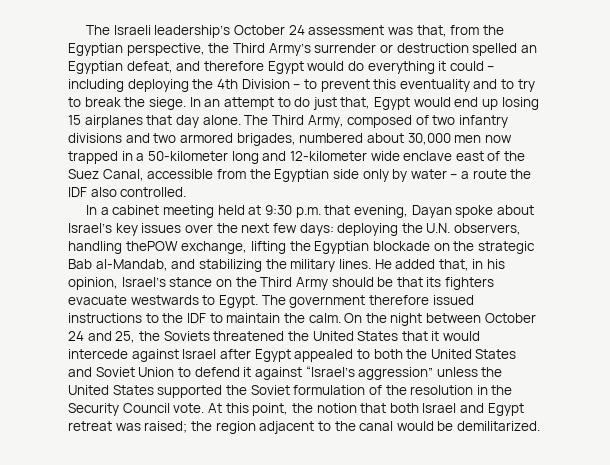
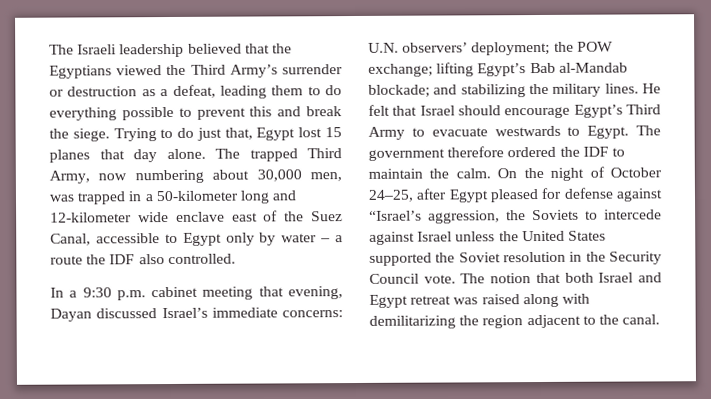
- The Israeli leadership’s October 24 assessment was that, from the Egyptian perspective, the Third Army’s surrender or destruction spelled an Egyptian defeat, and therefore Egypt would do everything it could – including deploying the 4th Division – to prevent this eventuality and to try to break the siege. In an attempt to do just that, Egypt would end up losing 15 airplanes that day alone.
+ The Israeli leadership believed that the Egyptians viewed the Third Army’s surrender or destruction as a defeat, leading them to do everything possible to prevent this and break the siege. Trying to do just that, Egypt lost 15 planes that day alone.
- The Third Army, composed of two infantry divisions and two armored brigades, numbered about 30,000 men now trapped in a 50-kilometer long and 12-kilometer wide enclave east of the Suez Canal, accessible from the Egyptian side only by water – a route the IDF also controlled.
+ The trapped Third Army, now numbering about 30,000 men, was trapped in a 50-kilometer long and 12-kilometer wide enclave east of the Suez Canal, accessible to Egypt only by water – a route the IDF also controlled.
- In a cabinet meeting held at 9:30 p.m. that evening, Dayan spoke about Israel’s key issues over the next few days: deploying the U.N. observers, handling thePOW exchange, lifting the Egyptian blockade on the strategic Bab al-Mandab, and stabilizing the military lines.
+ In a 9:30 p.m. cabinet meeting that evening, Dayan discussed Israel’s immediate concerns: U.N. observers’ deployment; the POW exchange; lifting Egypt’s Bab al-Mandab blockade; and stabilizing the military lines.
- He added that, in his opinion, Israel’s stance on the Third Army should be that its fighters evacuate westwards to Egypt.
+ He felt that Israel should encourage Egypt’s Third Army to evacuate westwards to Egypt.
- The government therefore issued instructions to the IDF to maintain the calm.
+ The government therefore ordered the IDF to maintain the calm.
- On the night between October 24 and 25, the Soviets threatened the United States that it would intercede against Israel after Egypt appealed to both the United States and Soviet Union to defend it against “Israel’s aggression” unless the United States supported the Soviet formulation of the resolution in the Security Council vote.
+ On the night of October 24–25, after Egypt pleased for defense against “Israel’s aggression, the Soviets to intercede against Israel unless the United States supported the Soviet resolution in the Security Council vote.
- At this point, the notion that both Israel and Egypt retreat was raised; the region adjacent to the canal would be demilitarized.
+ The notion that both Israel and Egypt retreat was raised along with demilitarizing the region adjacent to the canal.

